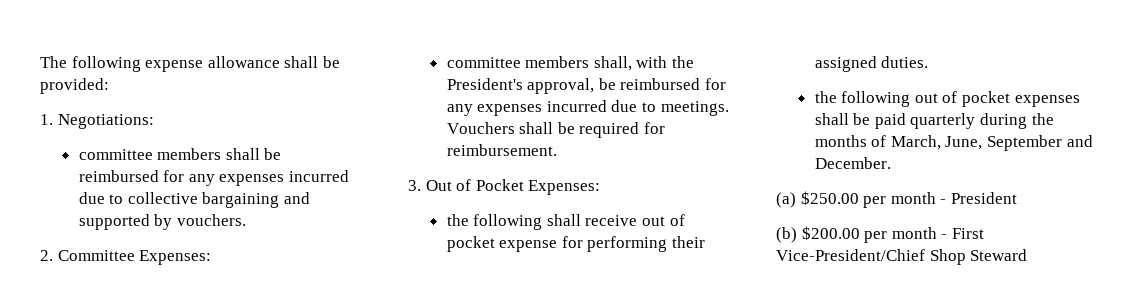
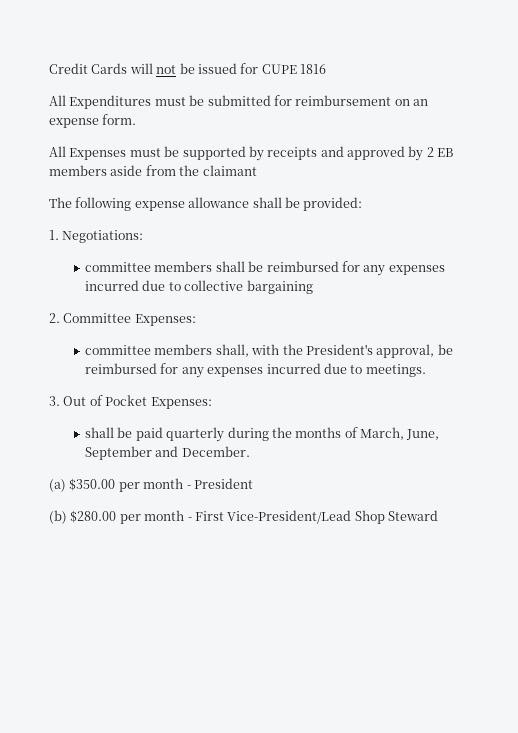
+ Credit Cards will not be issued for CUPE 1816
+ All Expenditures must be submitted for reimbursement on an expense form.
+ All Expenses must be supported by receipts and approved by 2 EB members aside from the claimant
- committee members shall be reimbursed for any expenses incurred due to collective bargaining and supported by vouchers.
+ committee members shall be reimbursed for any expenses incurred due to collective bargaining
- Vouchers shall be required for reimbursement.
- the following shall receive out of pocket expense for performing their assigned duties.
- the following out of pocket expenses shall be paid quarterly during the months of March, June, September and December.
+ shall be paid quarterly during the months of March, June, September and December.
- (a) $250.00 per month - President
+ (a) $350.00 per month - President
- (b) $200.00 per month - First Vice-President/Chief Shop Steward
+ (b) $280.00 per month - First Vice-President/Lead Shop Steward

